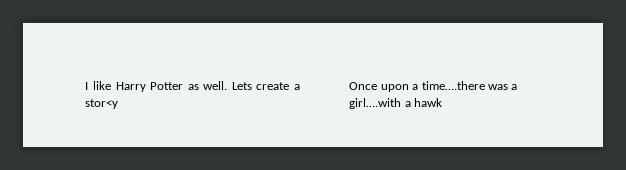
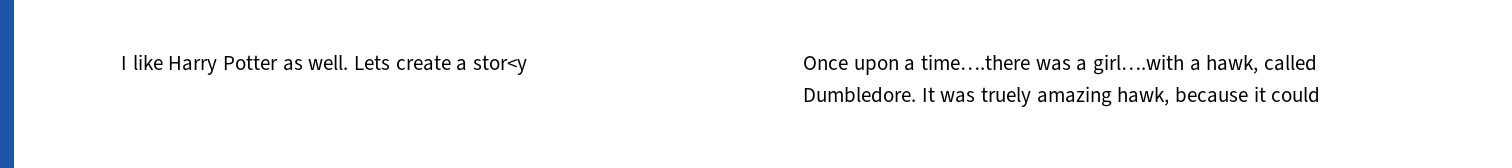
- Once upon a time….there was a girl….with a hawk
+ Once upon a time….there was a girl….with a hawk, called Dumbledore. It was truely amazing hawk, because it could

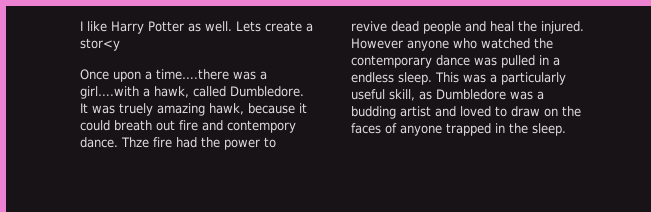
- It was truely amazing hawk, because it could
+ It was truely amazing hawk, because it could breath out fire and contempory dance. Thze fire had the power to revive dead people and heal the injured. However anyone who watched the contemporary dance was pulled in a endless sleep. This was a particularly useful skill, as Dumbledore was a budding artist and loved to draw on the faces of anyone trapped in the sleep.

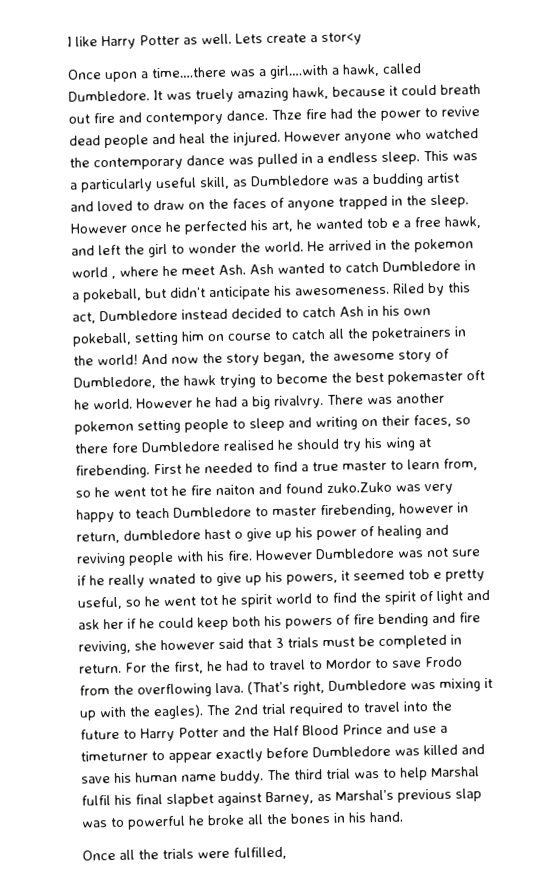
+ However once he perfected his art, he wanted tob e a free hawk, and left the girl to wonder the world. He arrived in the pokemon world , where he meet Ash. Ash wanted to catch Dumbledore in a pokeball, but didn’t anticipate his awesomeness. Riled by this act, Dumbledore instead decided to catch Ash in his own pokeball, setting him on course to catch all the poketrainers in the world! And now the story began, the awesome story of Dumbledore, the hawk trying to become the best pokemaster oft he world. However he had a big rivalvry. There was another pokemon setting people to sleep and writing on their faces, so there fore Dumbledore realised he should try his wing at firebending. First he needed to find a true master to learn from, so he went tot he fire naiton and found zuko.Zuko was very happy to teach Dumbledore to master firebending, however in return, dumbledore hast o give up his power of healing and reviving people with his fire. However Dumbledore was not sure if he really wnated to give up his powers, it seemed tob e pretty useful, so he went tot he spirit world to find the spirit of light and ask her if he could keep both his powers of fire bending and fire reviving, she however said that 3 trials must be completed in return. For the first, he had to travel to Mordor to save Frodo from the overflowing lava. (That’s right, Dumbledore was mixing it up with the eagles). The 2nd trial required to travel into the future to Harry Potter and the Half Blood Prince and use a timeturner to appear exactly before Dumbledore was killed and save his human name buddy. The third trial was to help Marshal fulfil his final slapbet against Barney, as Marshal’s previous slap was to powerful he broke all the bones in his hand.
+ Once all the trials were fulfilled,

